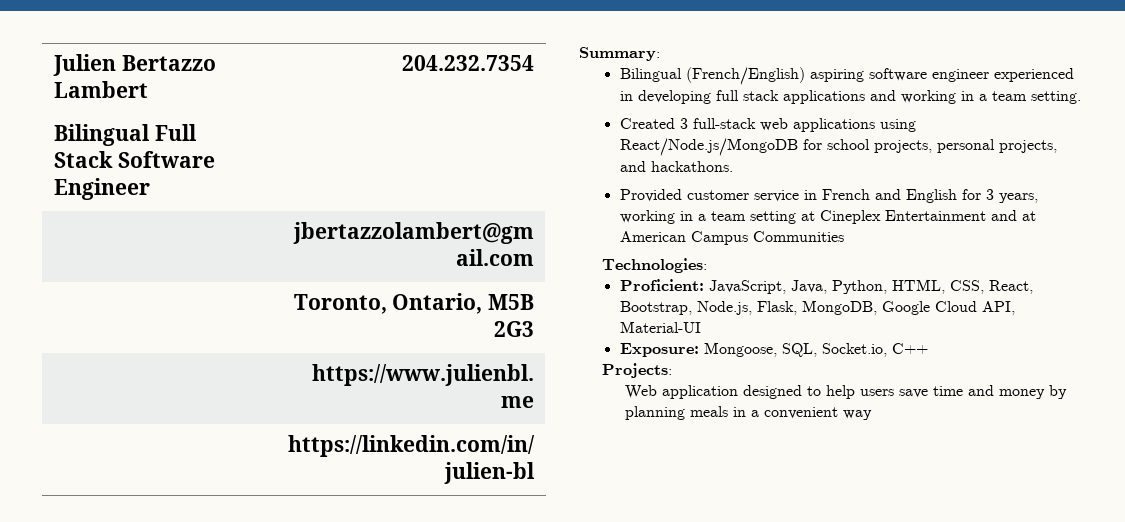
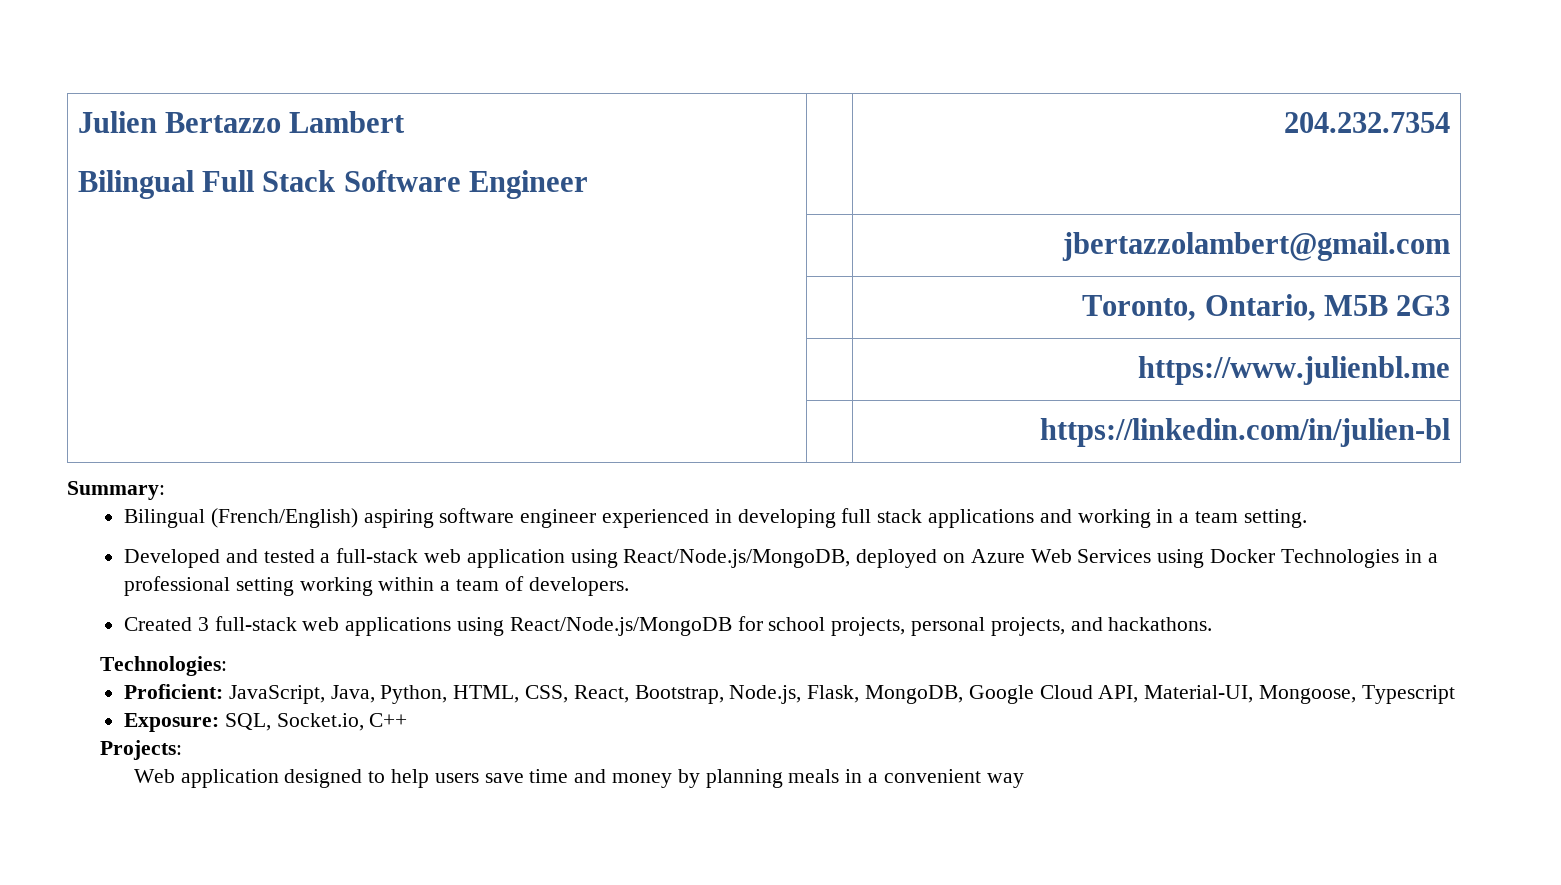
+ Developed and tested a full-stack web application using React/Node.js/MongoDB, deployed on Azure Web Services using Docker Technologies in a professional setting working within a team of developers.
- Provided customer service in French and English for 3 years, working in a team setting at Cineplex Entertainment and at American Campus Communities
- Proficient: JavaScript, Java, Python, HTML, CSS, React, Bootstrap, Node.js, Flask, MongoDB, Google Cloud API, Material-UI
+ Proficient: JavaScript, Java, Python, HTML, CSS, React, Bootstrap, Node.js, Flask, MongoDB, Google Cloud API, Material-UI, Mongoose, Typescript
- Exposure: Mongoose, SQL, Socket.io, C++
+ Exposure: SQL, Socket.io, C++

